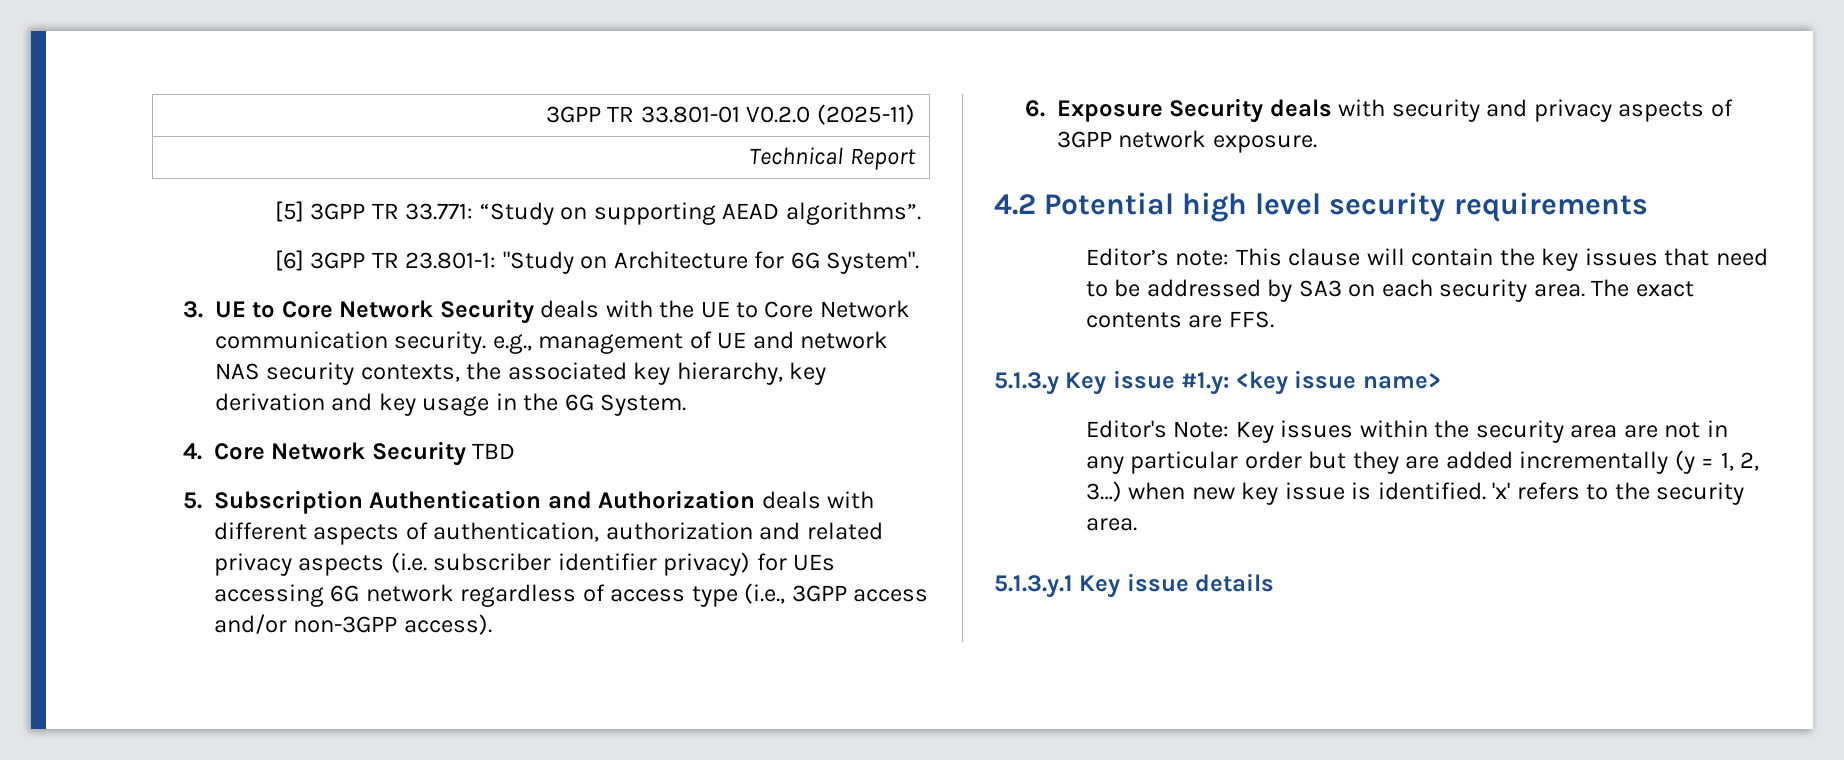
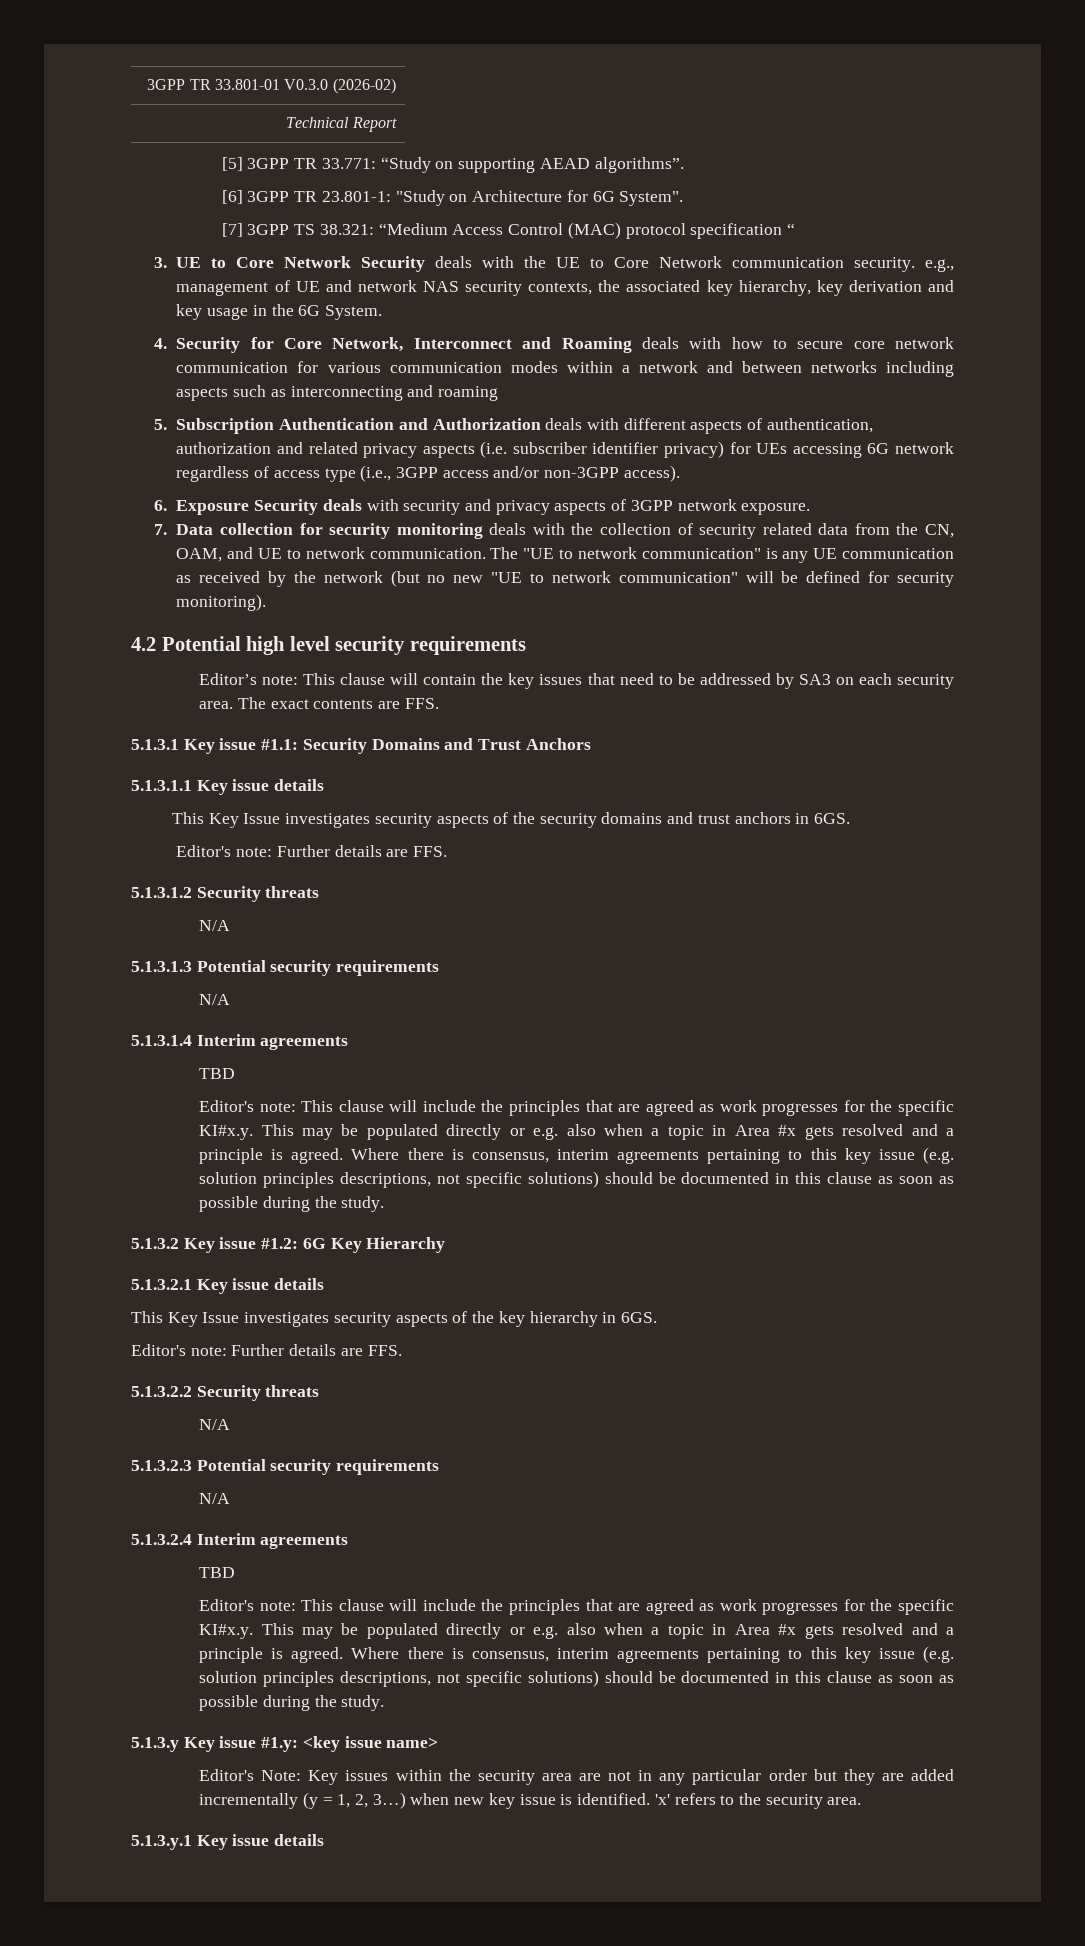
- 3GPP TR 33.801-01 V0.2.0 (2025-11)
+ 3GPP TR 33.801-01 V0.3.0 (2026-02)
+ [7] 3GPP TS 38.321: “Medium Access Control (MAC) protocol specification “
- 4. Core Network Security TBD
+ 4. Security for Core Network, Interconnect and Roaming deals with how to secure core network communication for various communication modes within a network and between networks including aspects such as interconnecting and roaming
+ 7. Data collection for security monitoring deals with the collection of security related data from the CN, OAM, and UE to network communication. The "UE to network communication" is any UE communication as received by the network (but no new "UE to network communication" will be defined for security monitoring).
+ 5.1.3.1 Key issue #1.1: Security Domains and Trust Anchors
+ 5.1.3.1.1 Key issue details
+ This Key Issue investigates security aspects of the security domains and trust anchors in 6GS.
+ Editor's note: Further details are FFS.
+ 5.1.3.1.2 Security threats
+ N/A
+ 5.1.3.1.3 Potential security requirements
+ N/A
+ 5.1.3.1.4 Interim agreements
+ TBD
+ Editor's note: This clause will include the principles that are agreed as work progresses for the specific KI#x.y. This may be populated directly or e.g. also when a topic in Area #x gets resolved and a principle is agreed. Where there is consensus, interim agreements pertaining to this key issue (e.g. solution principles descriptions, not specific solutions) should be documented in this clause as soon as possible during the study.
+ 5.1.3.2 Key issue #1.2: 6G Key Hierarchy
+ 5.1.3.2.1 Key issue details
+ This Key Issue investigates security aspects of the key hierarchy in 6GS.
+ Editor's note: Further details are FFS.
+ 5.1.3.2.2 Security threats
+ N/A
+ 5.1.3.2.3 Potential security requirements
+ N/A
+ 5.1.3.2.4 Interim agreements
+ TBD
+ Editor's note: This clause will include the principles that are agreed as work progresses for the specific KI#x.y. This may be populated directly or e.g. also when a topic in Area #x gets resolved and a principle is agreed. Where there is consensus, interim agreements pertaining to this key issue (e.g. solution principles descriptions, not specific solutions) should be documented in this clause as soon as possible during the study.

